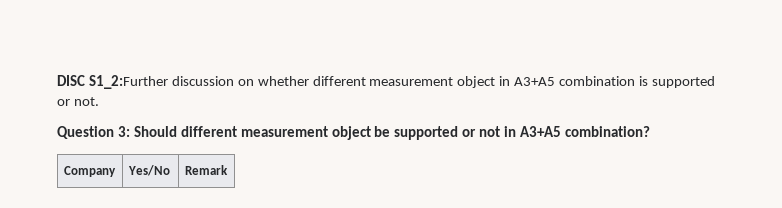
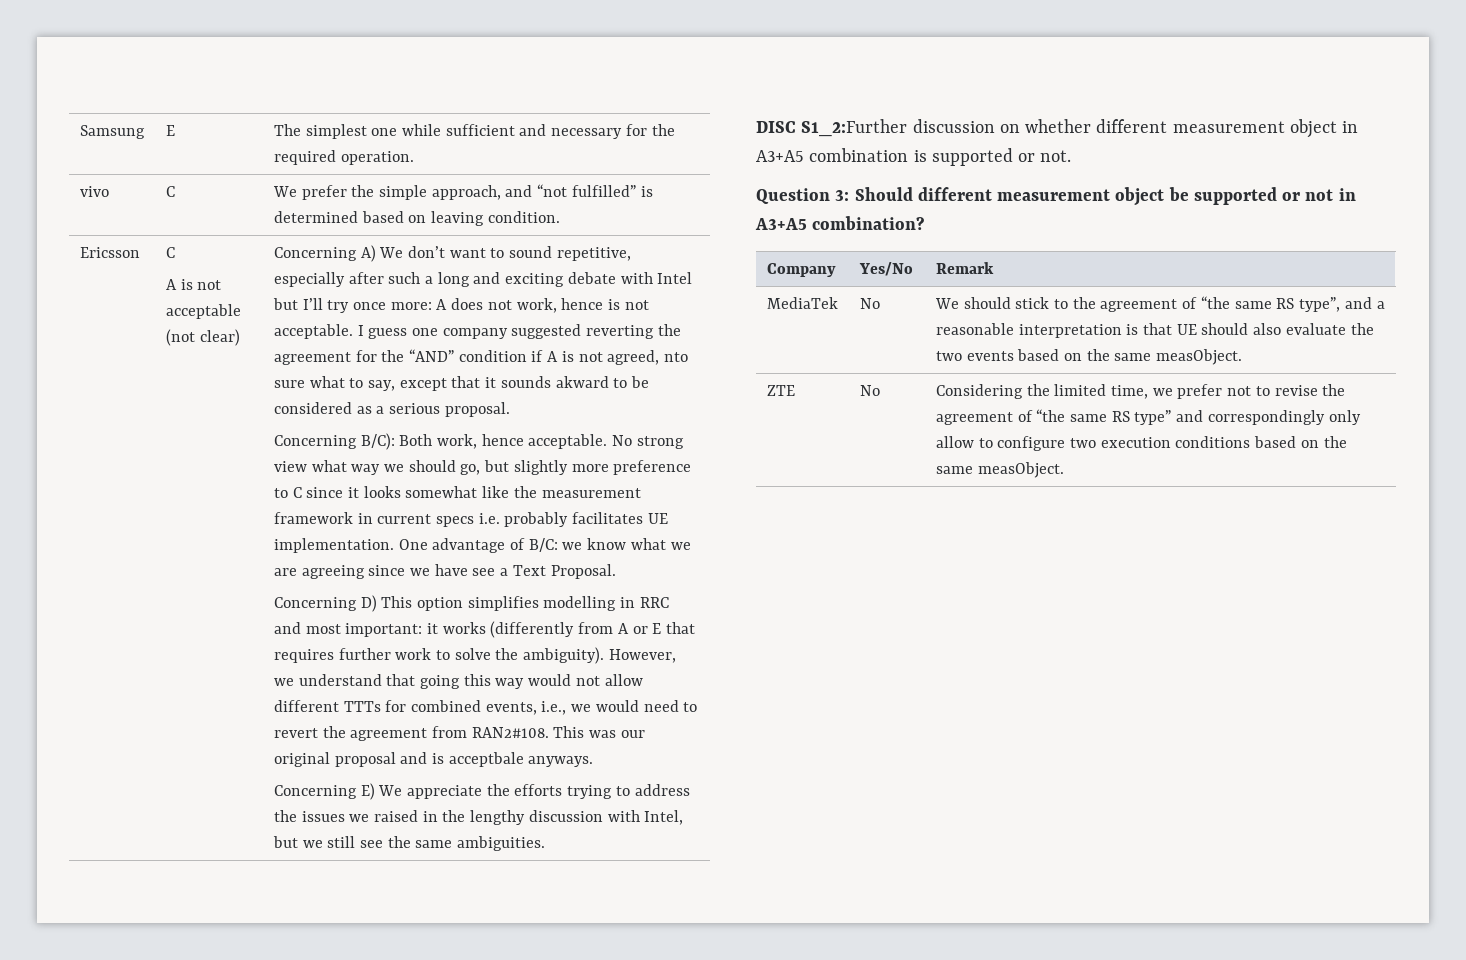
+ Samsung | E | The simplest one while sufficient and necessary for the required operation.
+ vivo | C | We prefer the simple approach, and “not fulfilled” is determined based on leaving condition.
+ Ericsson | C
+ A is not acceptable (not clear) | Concerning A) We don’t want to sound repetitive, especially after such a long and exciting debate with Intel but I’ll try once more: A does not work, hence is not acceptable. I guess one company suggested reverting the agreement for the “AND” condition if A is not agreed, nto sure what to say, except that it sounds akward to be considered as a serious proposal.
+ Concerning B/C): Both work, hence acceptable. No strong view what way we should go, but slightly more preference to C since it looks somewhat like the measurement framework in current specs i.e. probably facilitates UE implementation. One advantage of B/C: we know what we are agreeing since we have see a Text Proposal.
+ Concerning D) This option simplifies modelling in RRC and most important: it works (differently from A or E that requires further work to solve the ambiguity). However, we understand that going this way would not allow different TTTs for combined events, i.e., we would need to revert the agreement from RAN2#108. This was our original proposal and is acceptbale anyways.
+ Concerning E) We appreciate the efforts trying to address the issues we raised in the lengthy discussion with Intel, but we still see the same ambiguities.
+ MediaTek | No | We should stick to the agreement of “the same RS type”, and a reasonable interpretation is that UE should also evaluate the two events based on the same measObject.
+ ZTE | No | Considering the limited time, we prefer not to revise the agreement of “the same RS type” and correspondingly only allow to configure two execution conditions based on the same measObject.

